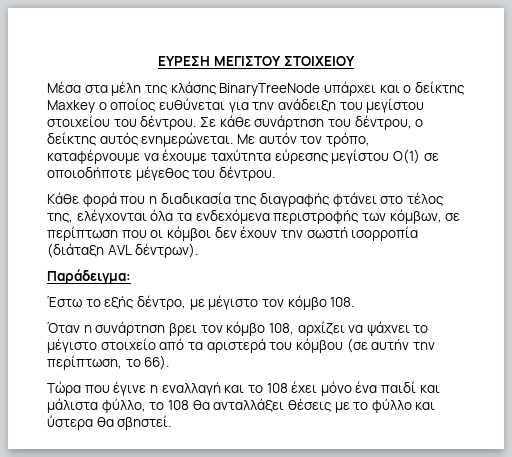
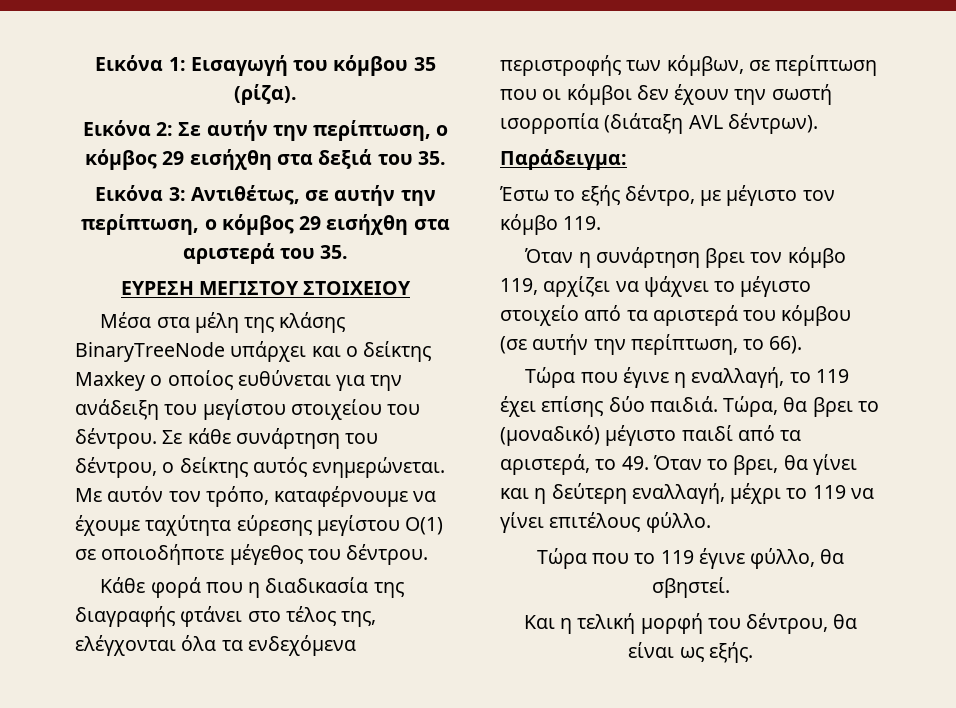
+ Εικόνα 1: Εισαγωγή του κόμβου 35 (ρίζα).
+ Εικόνα 2: Σε αυτήν την περίπτωση, ο κόμβος 29 εισήχθη στα δεξιά του 35.
+ Εικόνα 3: Αντιθέτως, σε αυτήν την περίπτωση, ο κόμβος 29 εισήχθη στα αριστερά του 35.
- Έστω το εξής δέντρο, με μέγιστο τον κόμβο 108.
+ Έστω το εξής δέντρο, με μέγιστο τον κόμβο 119.
- Όταν η συνάρτηση βρει τον κόμβο 108, αρχίζει να ψάχνει το μέγιστο στοιχείο από τα αριστερά του κόμβου (σε αυτήν την περίπτωση, το 66).
+ Όταν η συνάρτηση βρει τον κόμβο 119, αρχίζει να ψάχνει το μέγιστο στοιχείο από τα αριστερά του κόμβου (σε αυτήν την περίπτωση, το 66).
- Τώρα που έγινε η εναλλαγή και το 108 έχει μόνο ένα παιδί και μάλιστα φύλλο, το 108 θα ανταλλάξει θέσεις με το φύλλο και ύστερα θα σβηστεί.
+ Τώρα που έγινε η εναλλαγή, το 119 έχει επίσης δύο παιδιά. Τώρα, θα βρει το (μοναδικό) μέγιστο παιδί από τα αριστερά, το 49. Όταν το βρει, θα γίνει και η δεύτερη εναλλαγή, μέχρι το 119 να γίνει επιτέλους φύλλο.
+ Τώρα που το 119 έγινε φύλλο, θα σβηστεί.
+ Και η τελική μορφή του δέντρου, θα είναι ως εξής.

